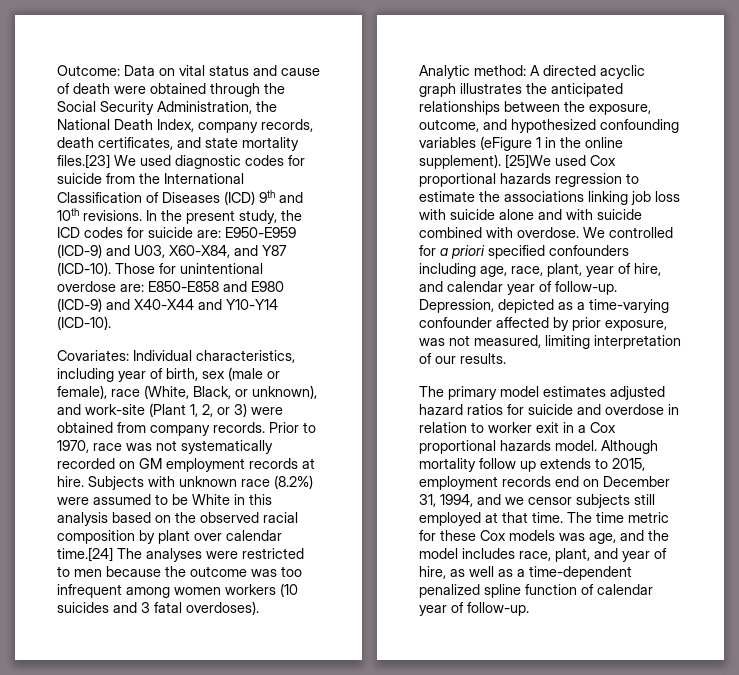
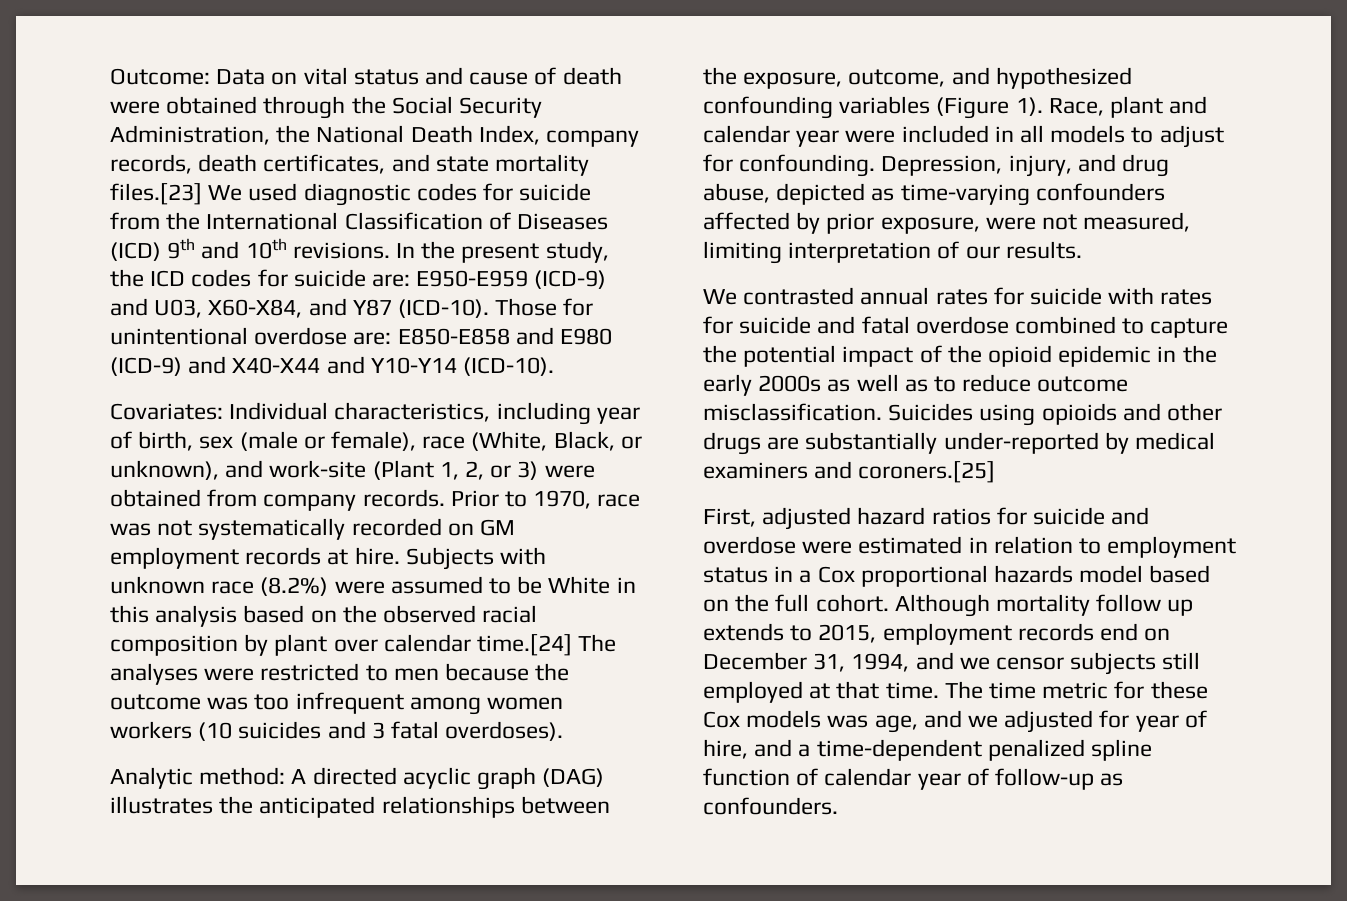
- Analytic method: A directed acyclic graph illustrates the anticipated relationships between the exposure, outcome, and hypothesized confounding variables (eFigure 1 in the online supplement). [25]We used Cox proportional hazards regression to estimate the associations linking job loss with suicide alone and with suicide combined with overdose. We controlled for a priori specified confounders including age, race, plant, year of hire, and calendar year of follow-up. Depression, depicted as a time-varying confounder affected by prior exposure, was not measured, limiting interpretation of our results.
+ Analytic method: A directed acyclic graph (DAG) illustrates the anticipated relationships between the exposure, outcome, and hypothesized confounding variables (Figure 1). Race, plant and calendar year were included in all models to adjust for confounding. Depression, injury, and drug abuse, depicted as time-varying confounders affected by prior exposure, were not measured, limiting interpretation of our results.
- The primary model estimates adjusted hazard ratios for suicide and overdose in relation to worker exit in a Cox proportional hazards model.
+ We contrasted annual rates for suicide with rates for suicide and fatal overdose combined to capture the potential impact of the opioid epidemic in the early 2000s as well as to reduce outcome misclassification. Suicides using opioids and other drugs are substantially under-reported by medical examiners and coroners.[25]
+ First, adjusted hazard ratios for suicide and overdose were estimated in relation to employment status in a Cox proportional hazards model based on the full cohort.
- The time metric for these Cox models was age, and the model includes race, plant, and year of hire, as well as a time-dependent penalized spline function of calendar year of follow-up.
+ The time metric for these Cox models was age, and we adjusted for year of hire, and a time-dependent penalized spline function of calendar year of follow-up as confounders.

